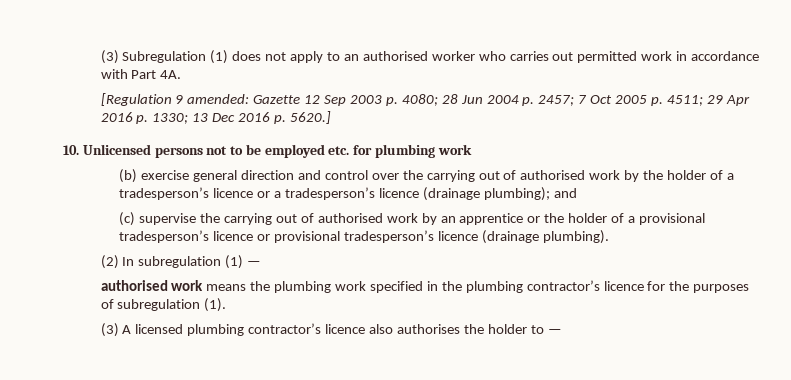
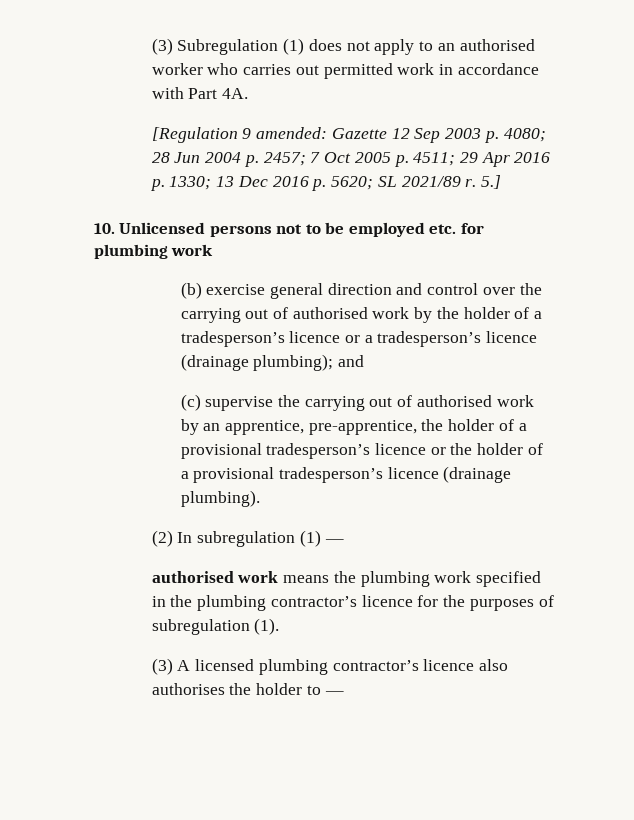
- [Regulation 9 amended: Gazette 12 Sep 2003 p. 4080; 28 Jun 2004 p. 2457; 7 Oct 2005 p. 4511; 29 Apr 2016 p. 1330; 13 Dec 2016 p. 5620.]
+ [Regulation 9 amended: Gazette 12 Sep 2003 p. 4080; 28 Jun 2004 p. 2457; 7 Oct 2005 p. 4511; 29 Apr 2016 p. 1330; 13 Dec 2016 p. 5620; SL 2021/89 r. 5.]
- (c) supervise the carrying out of authorised work by an apprentice or the holder of a provisional tradesperson’s licence or provisional tradesperson’s licence (drainage plumbing).
+ (c) supervise the carrying out of authorised work by an apprentice, pre-apprentice, the holder of a provisional tradesperson’s licence or the holder of a provisional tradesperson’s licence (drainage plumbing).

